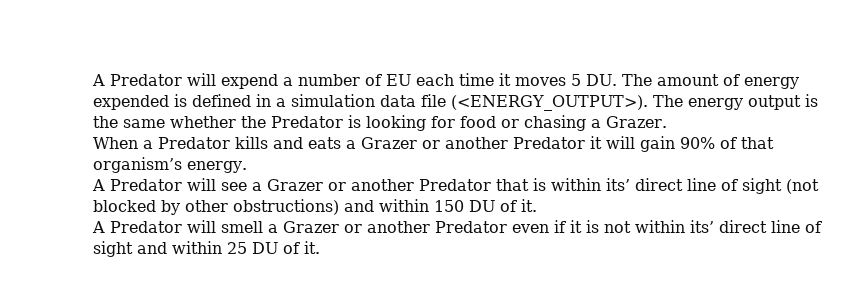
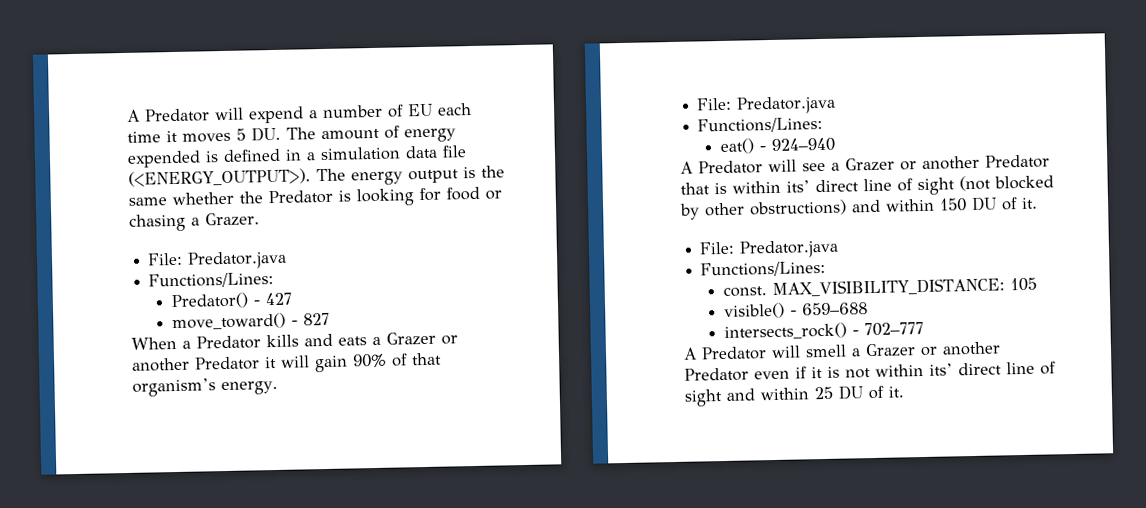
  The energy output is the same whether the Predator is looking for food or chasing a Grazer.
+ File: Predator.java
+ Functions/Lines:
+ Predator() - 427
+ move_toward() - 827
  When a Predator kills and eats a Grazer or another Predator it will gain 90% of that organism’s energy.
+ File: Predator.java
+ Functions/Lines:
+ eat() - 924–940
  A Predator will see a Grazer or another Predator that is within its’ direct line of sight (not blocked by other obstructions) and within 150 DU of it.
+ File: Predator.java
+ Functions/Lines:
+ const. MAX_VISIBILITY_DISTANCE: 105
+ visible() - 659–688
+ intersects_rock() - 702–777

